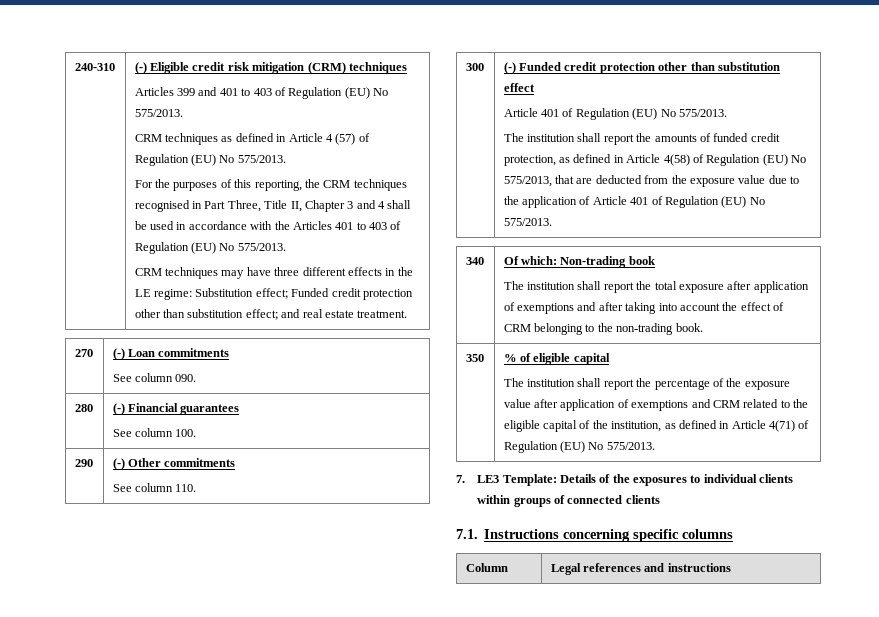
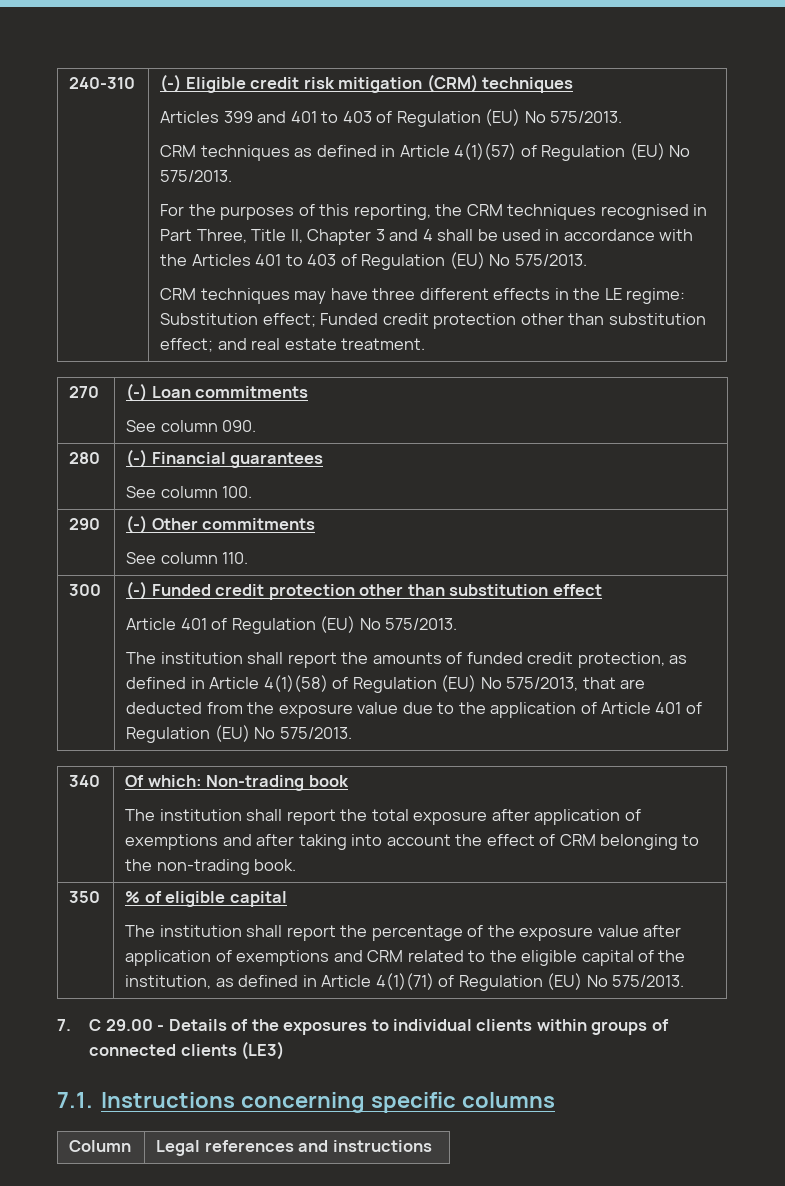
- CRM techniques as defined in Article 4 (57) of Regulation (EU) No 575/2013.
+ CRM techniques as defined in Article 4(1)(57) of Regulation (EU) No 575/2013.
- The institution shall report the amounts of funded credit protection, as defined in Article 4(58) of Regulation (EU) No 575/2013, that are deducted from the exposure value due to the application of Article 401 of Regulation (EU) No 575/2013.
+ The institution shall report the amounts of funded credit protection, as defined in Article 4(1)(58) of Regulation (EU) No 575/2013, that are deducted from the exposure value due to the application of Article 401 of Regulation (EU) No 575/2013.
  350 | % of eligible capital
- The institution shall report the percentage of the exposure value after application of exemptions and CRM related to the eligible capital of the institution, as defined in Article 4(71) of Regulation (EU) No 575/2013.
+ The institution shall report the percentage of the exposure value after application of exemptions and CRM related to the eligible capital of the institution, as defined in Article 4(1)(71) of Regulation (EU) No 575/2013.
- 7. LE3 Template: Details of the exposures to individual clients within groups of connected clients
+ 7. C 29.00 - Details of the exposures to individual clients within groups of connected clients (LE3)

